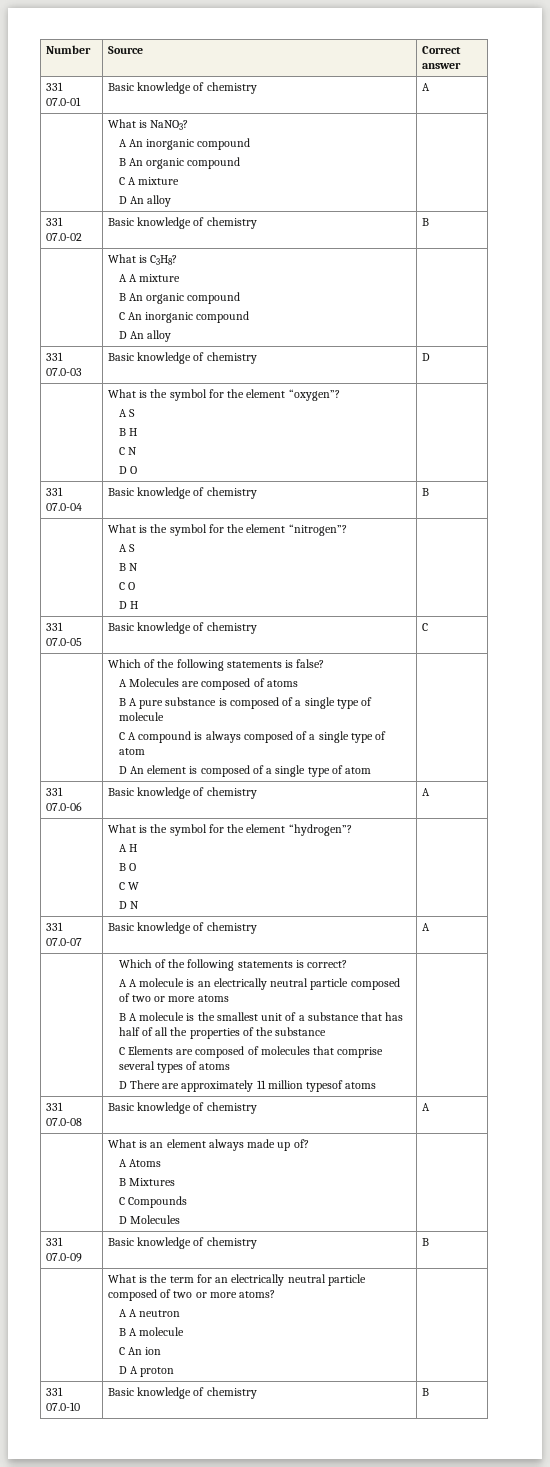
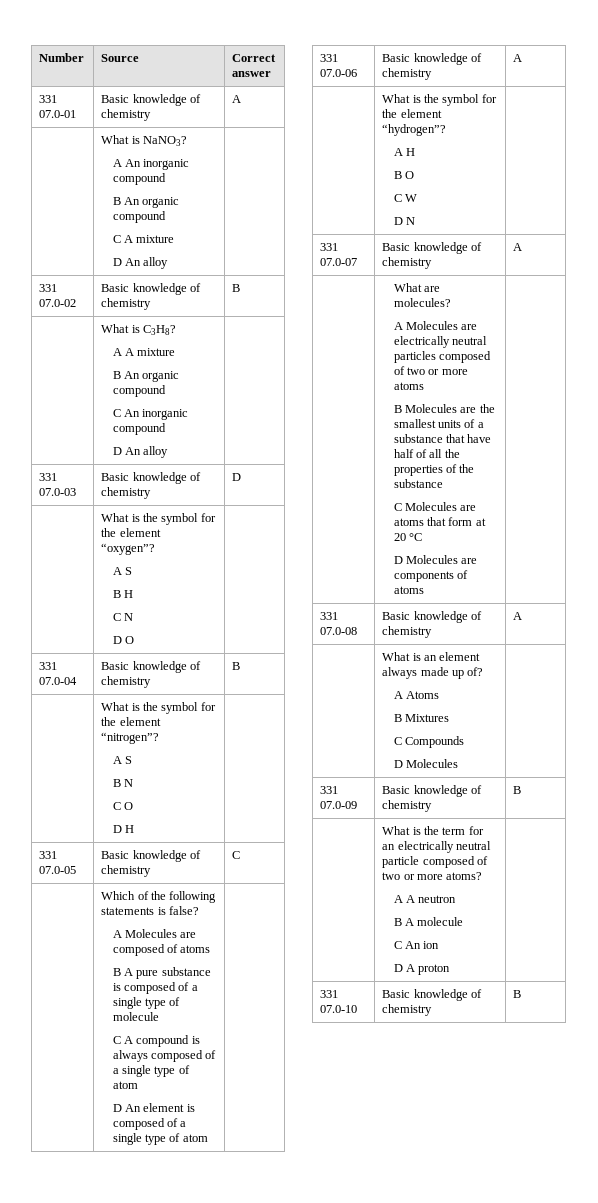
- Which of the following statements is correct?
- A A molecule is an electrically neutral particle composed of two or more atoms
+ What are molecules?
+ A Molecules are electrically neutral particles composed of two or more atoms
- B A molecule is the smallest unit of a substance that has half of all the properties of the substance
+ B Molecules are the smallest units of a substance that have half of all the properties of the substance
- C Elements are composed of molecules that comprise several types of atoms
- D There are approximately 11 million typesof atoms
+ C Molecules are atoms that form at 20 °C
+ D Molecules are components of atoms

